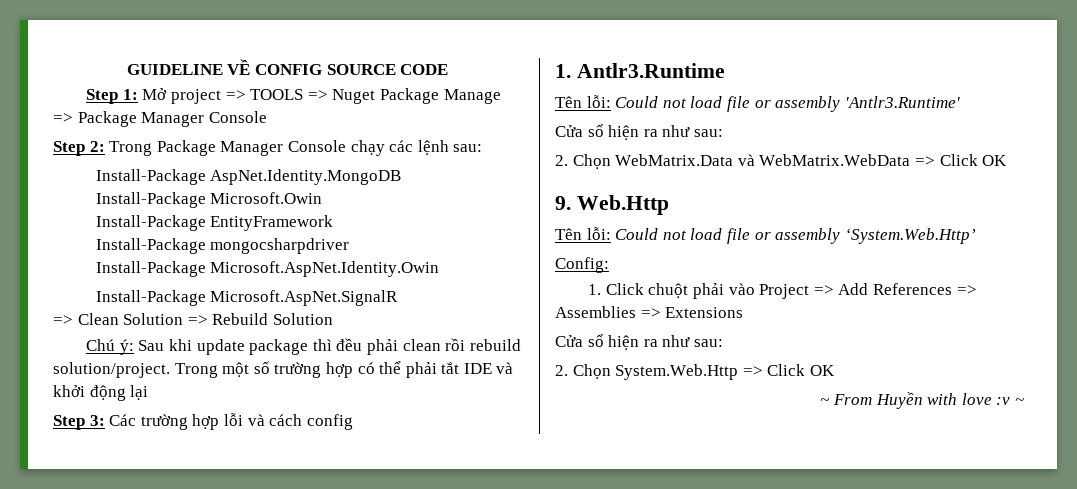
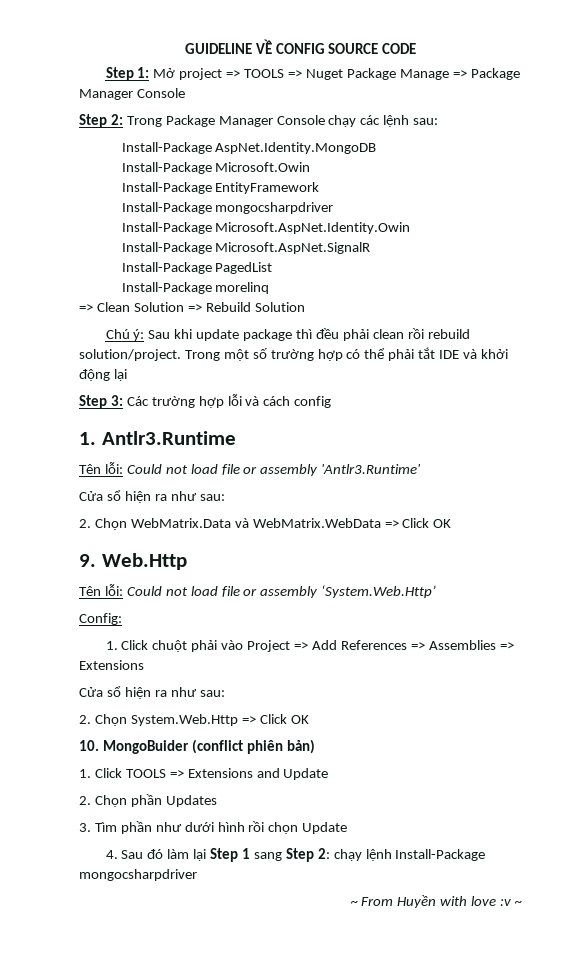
+ Install-Package PagedList
+ Install-Package morelinq
+ 10. MongoBuider (conflict phiên bản)
+ 1. Click TOOLS => Extensions and Update
+ 2. Chọn phần Updates
+ 3. Tìm phần như dưới hình rồi chọn Update
+ 4. Sau đó làm lại Step 1 sang Step 2: chạy lệnh Install-Package mongocsharpdriver

